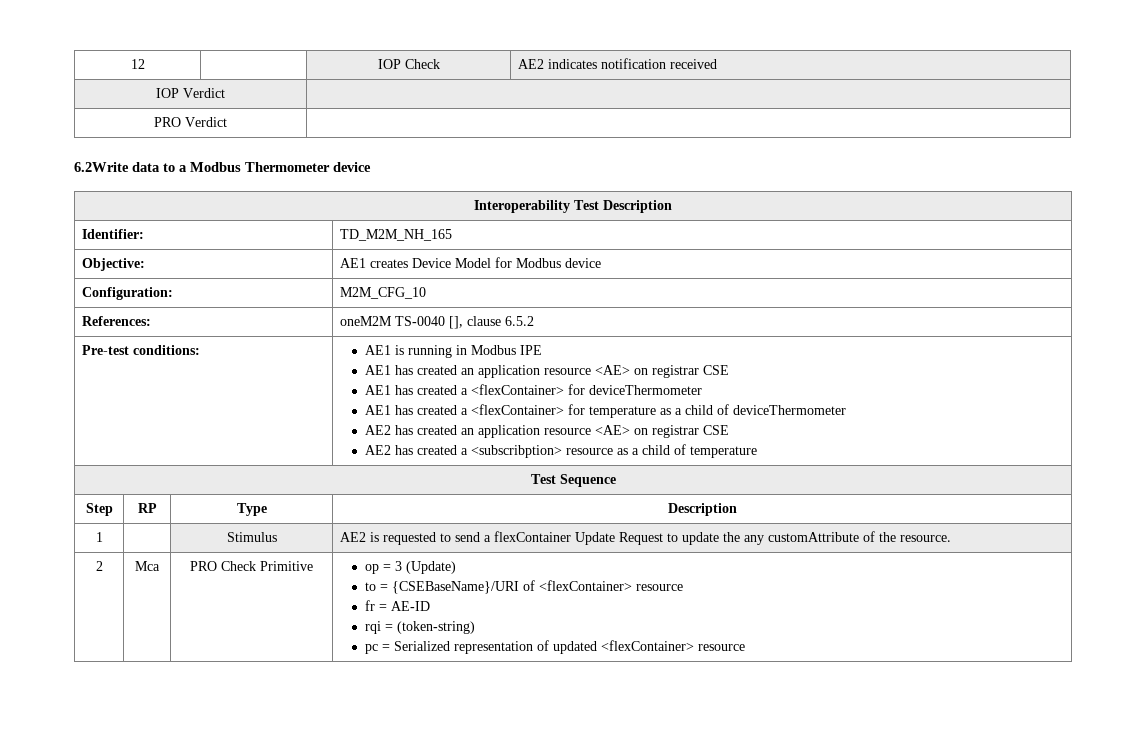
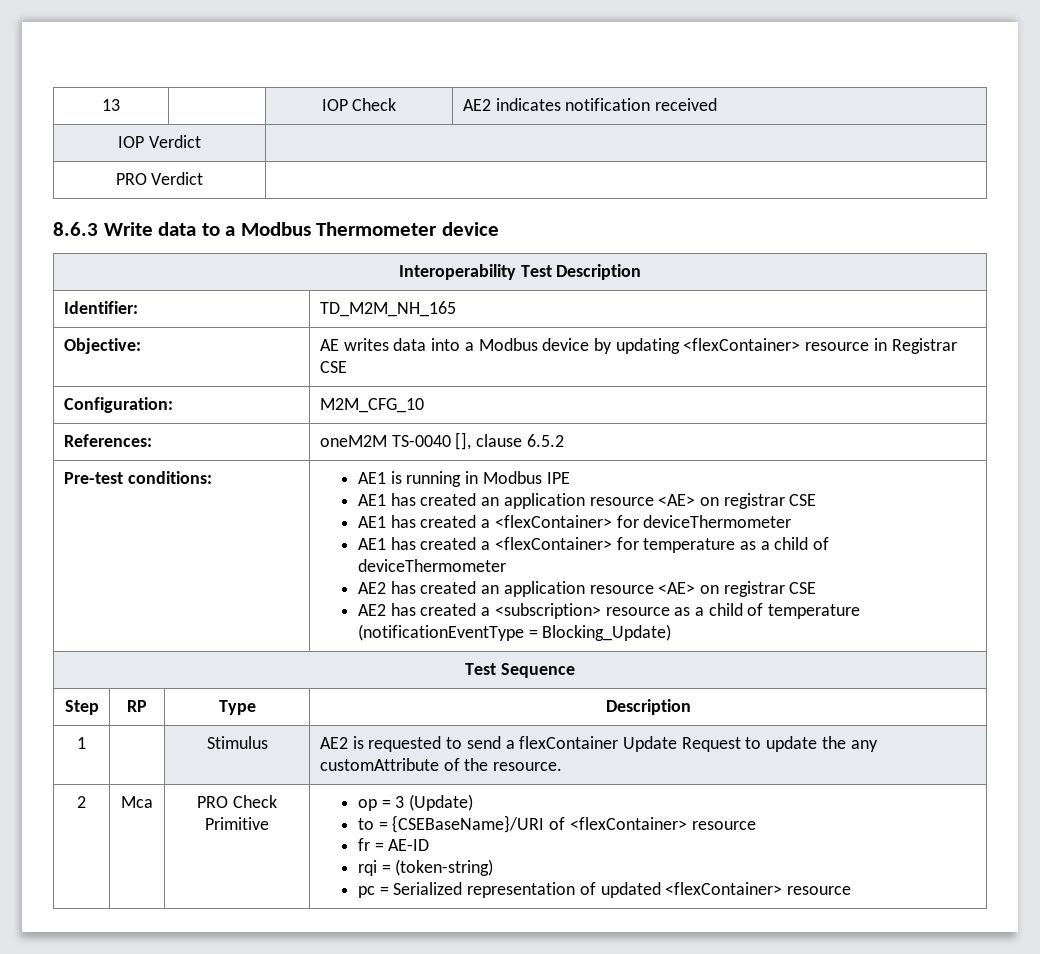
- 12 | | IOP Check | AE2 indicates notification received
+ 13 | | IOP Check | AE2 indicates notification received
- 6.2Write data to a Modbus Thermometer device
+ 8.6.3 Write data to a Modbus Thermometer device
- Objective: | AE1 creates Device Model for Modbus device
+ Objective: | AE writes data into a Modbus device by updating <flexContainer> resource in Registrar CSE
- AE2 has created a <subscribption> resource as a child of temperature
+ AE2 has created a <subscription> resource as a child of temperature (notificationEventType = Blocking_Update)

